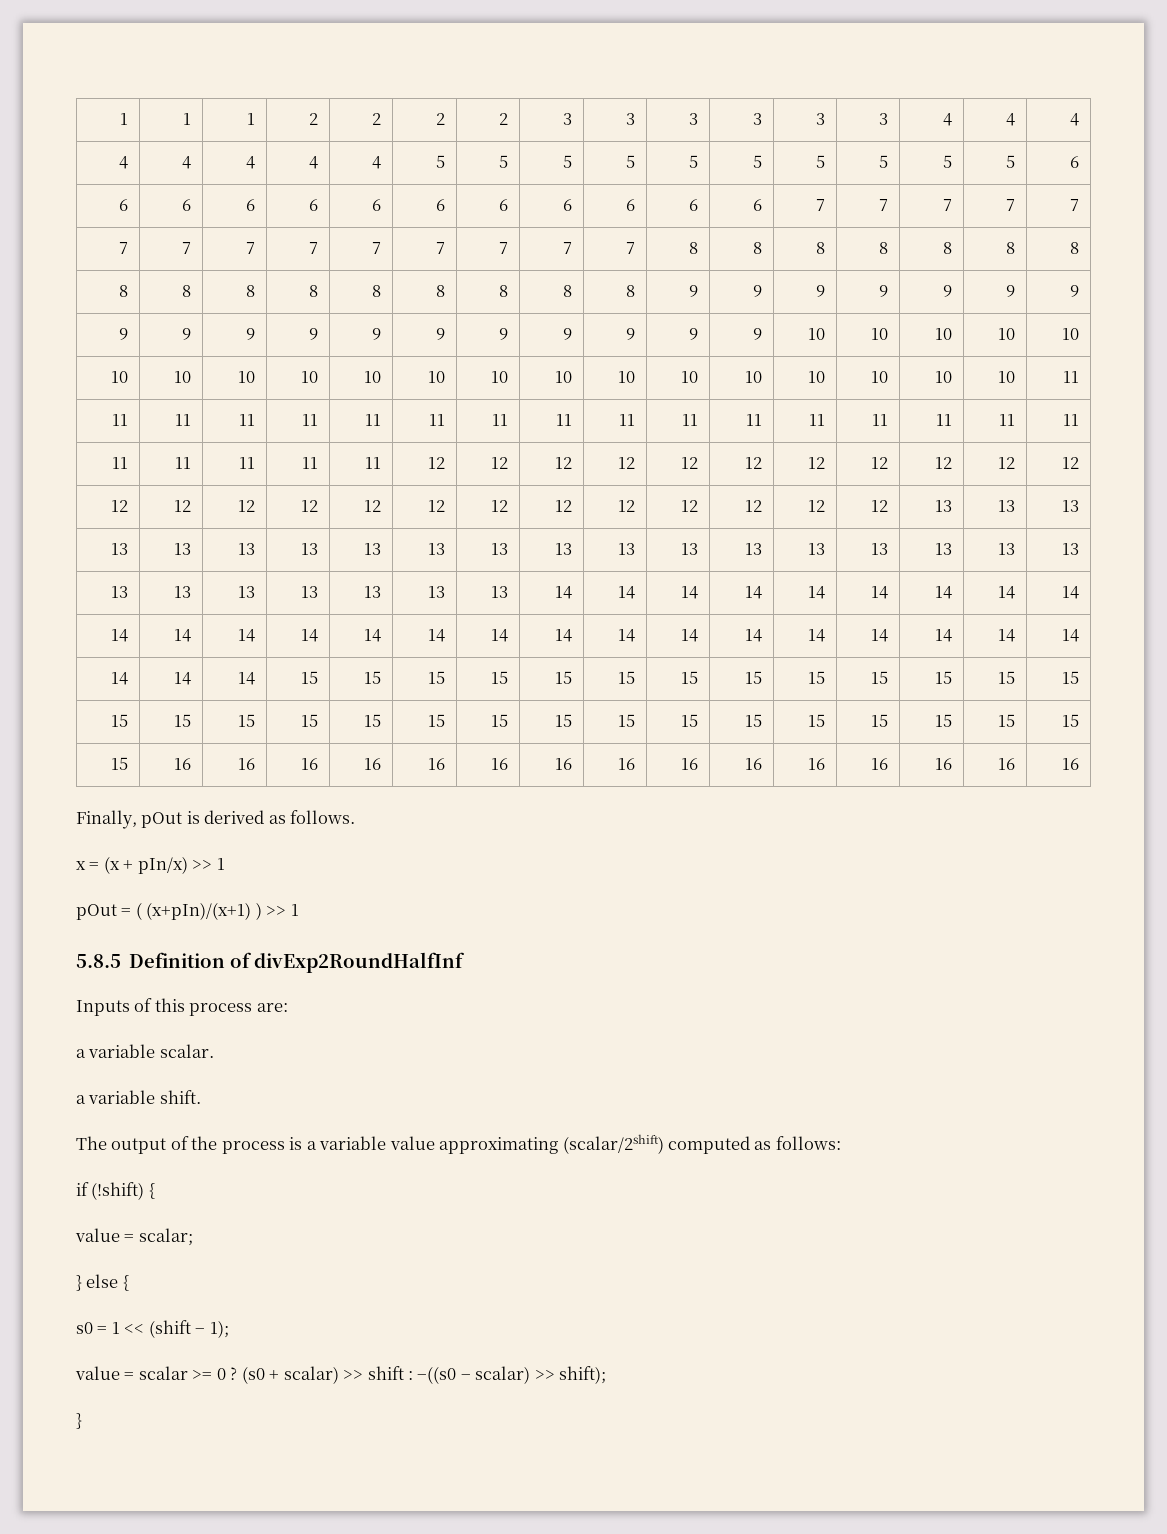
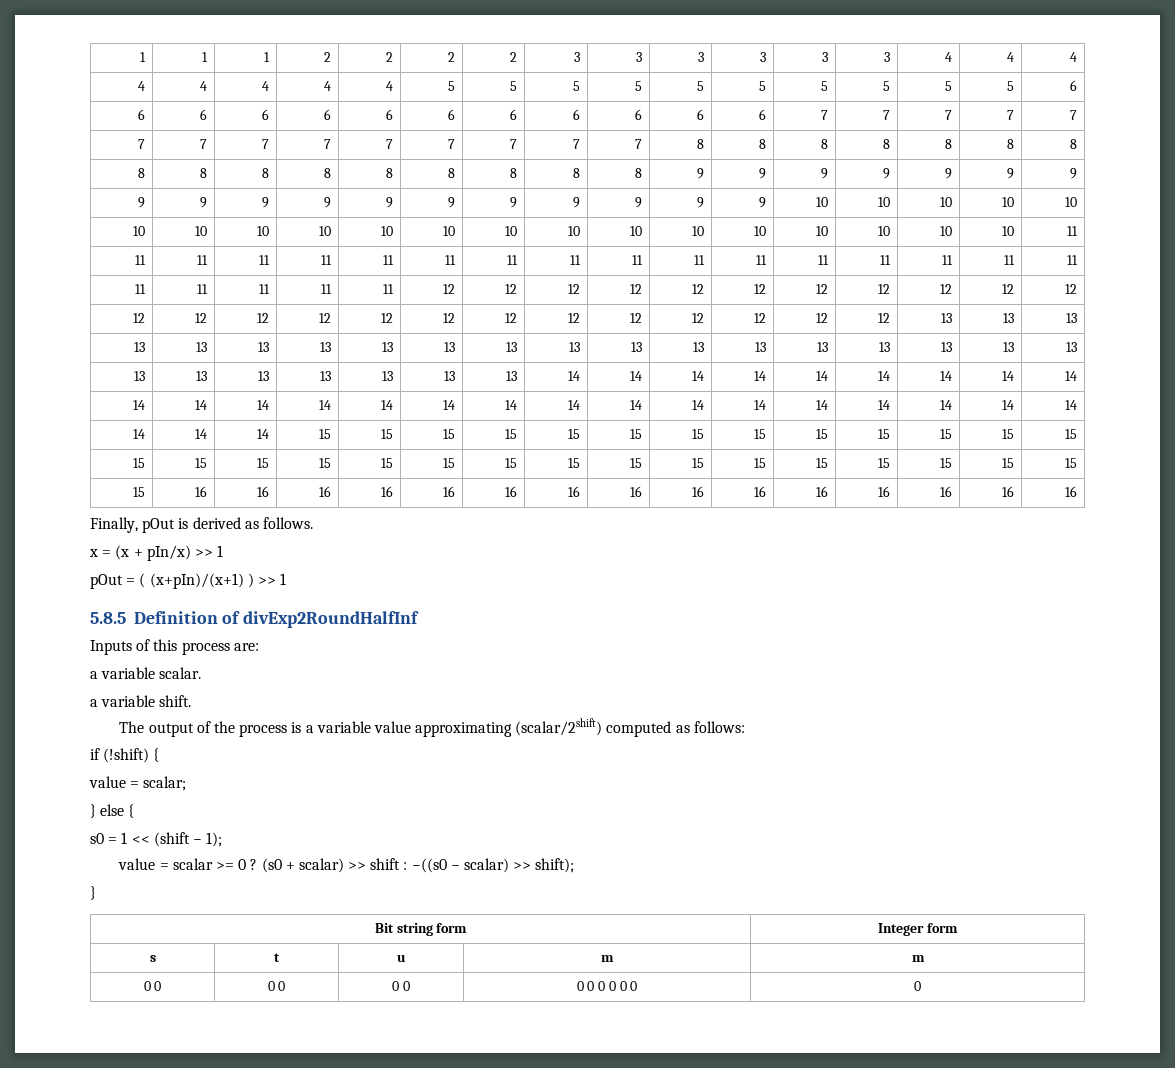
+ Bit string form | Integer form
+ s | t | u | m | m
+ 0 0 | 0 0 | 0 0 | 0 0 0 0 0 0 | 0

